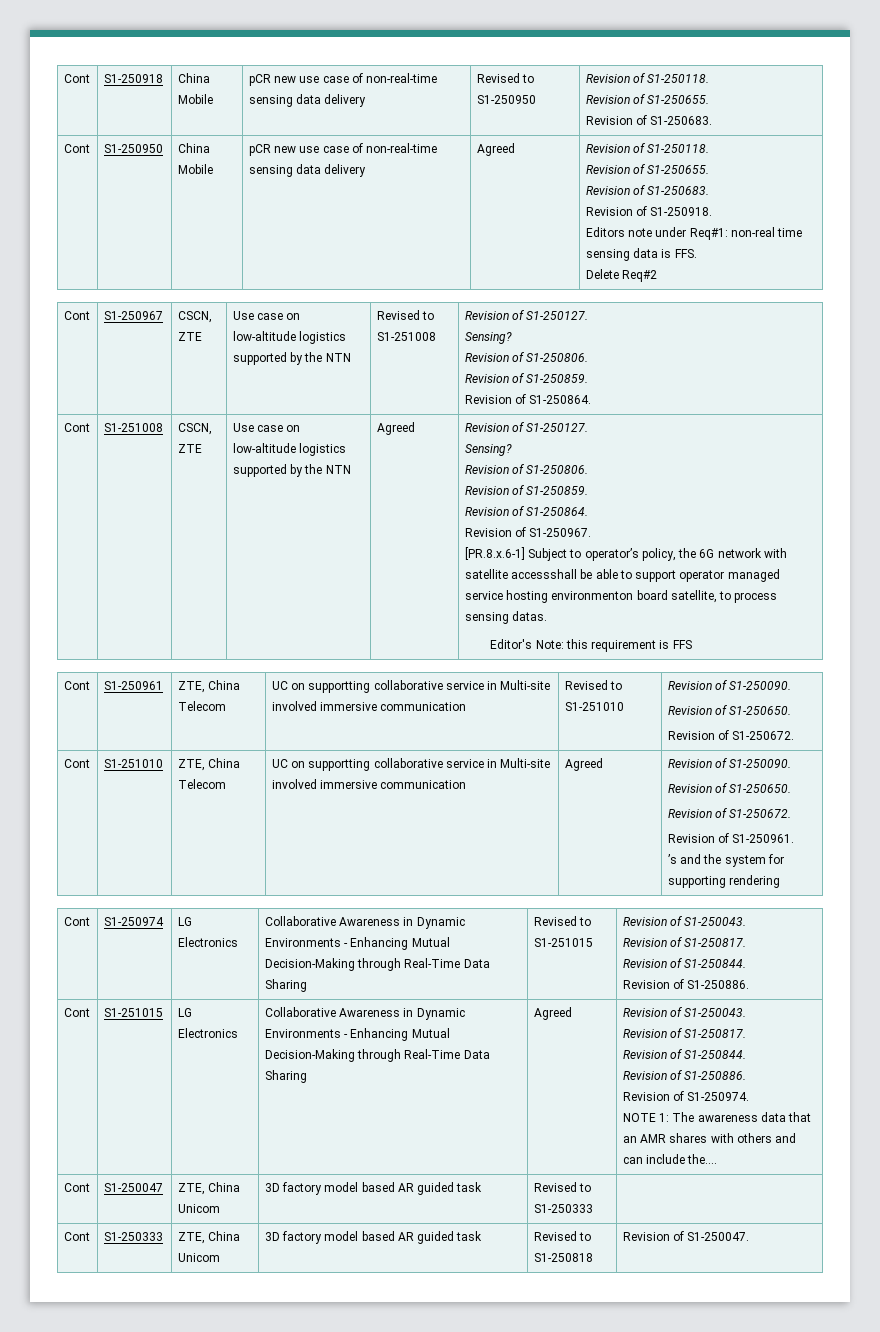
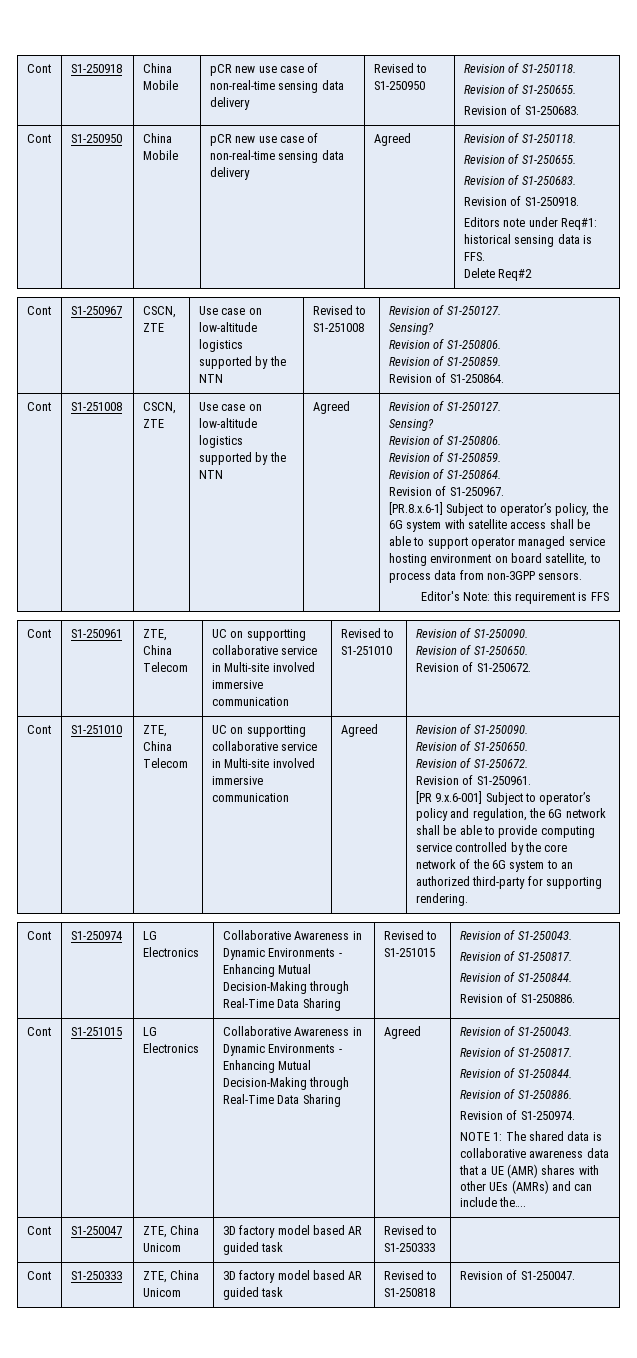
  Cont | S1-250950 | China Mobile | pCR new use case of non-real-time sensing data delivery | Agreed | Revision of S1-250118.
  Revision of S1-250655.
  Revision of S1-250683.
  Revision of S1-250918.
- Editors note under Req#1: non-real time sensing data is FFS.
+ Editors note under Req#1: historical sensing data is FFS.
- [PR.8.x.6-1] Subject to operator’s policy, the 6G network with satellite accessshall be able to support operator managed service hosting environmenton board satellite, to process sensing datas.
+ [PR.8.x.6-1] Subject to operator’s policy, the 6G system with satellite access shall be able to support operator managed service hosting environment on board satellite, to process data from non-3GPP sensors.
- ’s and the system for supporting rendering
+ [PR 9.x.6-001] Subject to operator’s policy and regulation, the 6G network shall be able to provide computing service controlled by the core network of the 6G system to an authorized third-party for supporting rendering.
- NOTE 1: The awareness data that an AMR shares with others and can include the….
+ NOTE 1: The shared data is collaborative awareness data that a UE (AMR) shares with other UEs (AMRs) and can include the….

